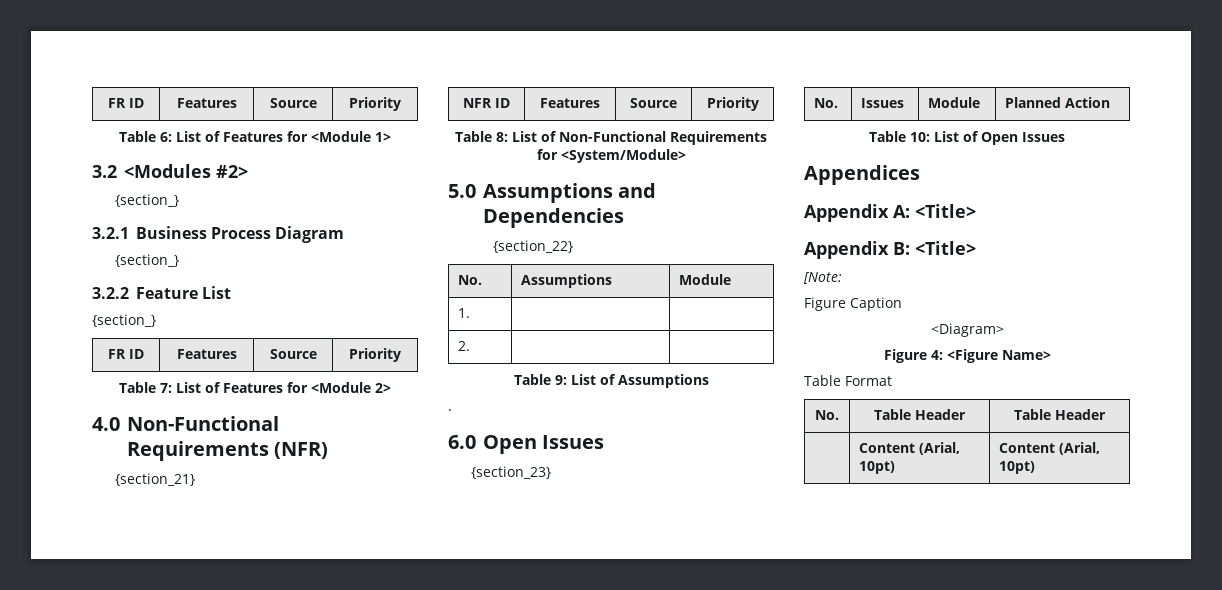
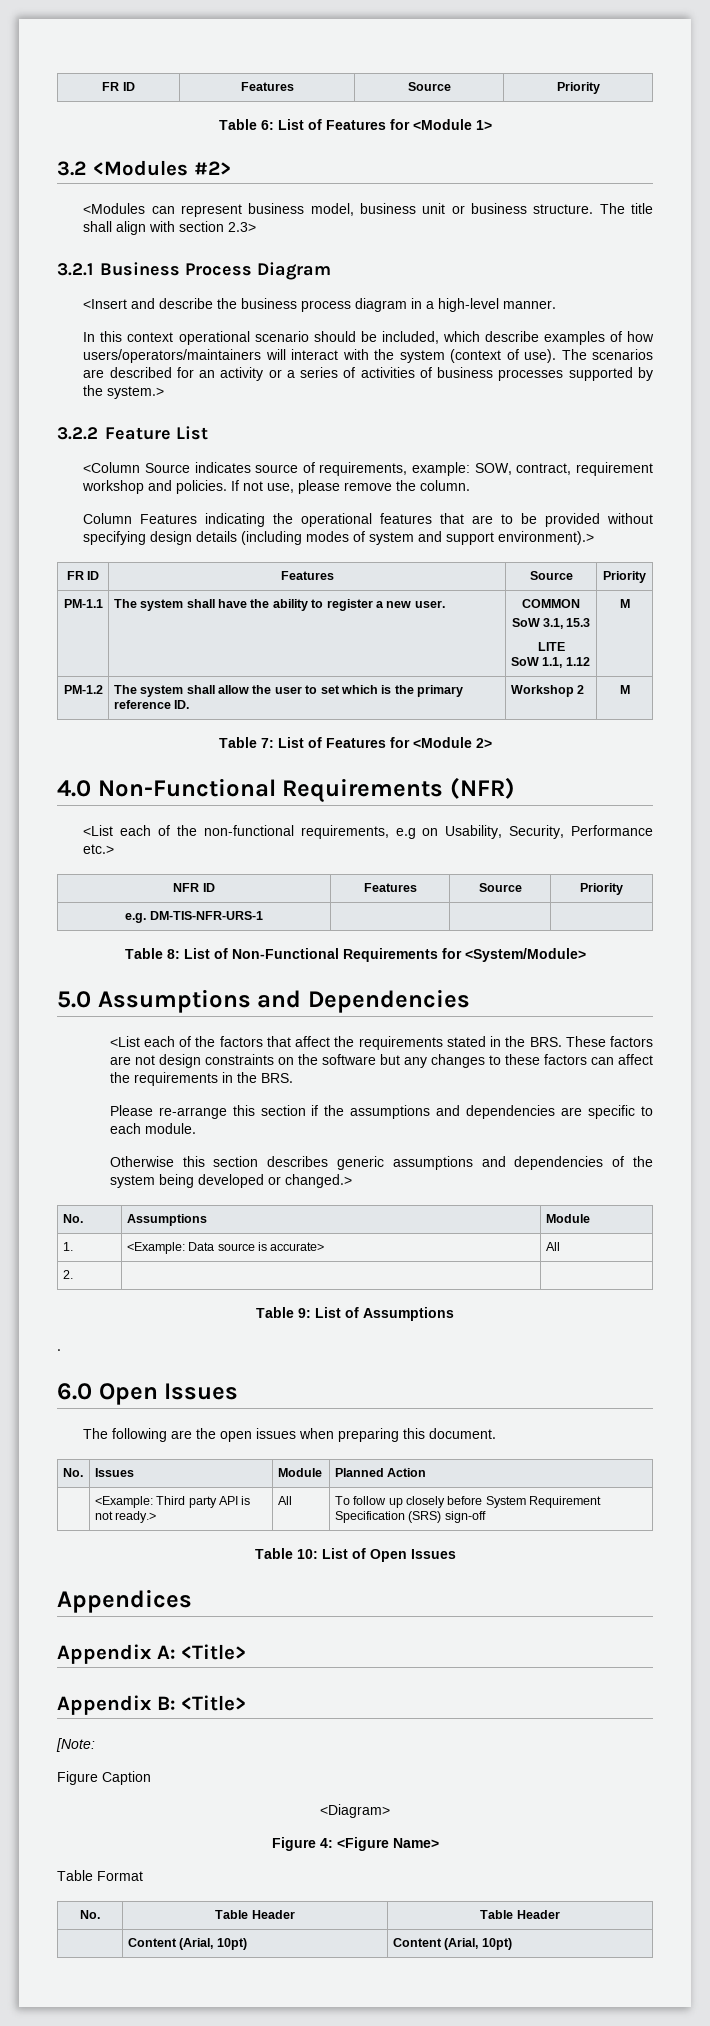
  3.2 <Modules #2>
- {section_}
+ <Modules can represent business model, business unit or business structure. The title shall align with section 2.3>
  3.2.1 Business Process Diagram
- {section_}
+ <Insert and describe the business process diagram in a high-level manner.
+ In this context operational scenario should be included, which describe examples of how users/operators/maintainers will interact with the system (context of use). The scenarios are described for an activity or a series of activities of business processes supported by the system.>
  3.2.2 Feature List
- {section_}
+ <Column Source indicates source of requirements, example: SOW, contract, requirement workshop and policies. If not use, please remove the column.
+ Column Features indicating the operational features that are to be provided without specifying design details (including modes of system and support environment).>
  FR ID | Features | Source | Priority
+ PM-1.1 | The system shall have the ability to register a new user. | COMMON
+ SoW 3.1, 15.3
+ LITE
+ SoW 1.1, 1.12 | M
+ PM-1.2 | The system shall allow the user to set which is the primary reference ID. | Workshop 2 | M
- {section_21}
+ <List each of the non-functional requirements, e.g on Usability, Security, Performance etc.>
+ e.g. DM-TIS-NFR-URS-1 | | |
- {section_22}
+ <List each of the factors that affect the requirements stated in the BRS. These factors are not design constraints on the software but any changes to these factors can affect the requirements in the BRS.
+ Please re-arrange this section if the assumptions and dependencies are specific to each module.
+ Otherwise this section describes generic assumptions and dependencies of the system being developed or changed.>
  No. | Assumptions | Module
- 1. | |
+ 1. | <Example: Data source is accurate> | All
- {section_23}
+ The following are the open issues when preparing this document.
+ | <Example: Third party API is not ready.> | All | To follow up closely before System Requirement Specification (SRS) sign-off

